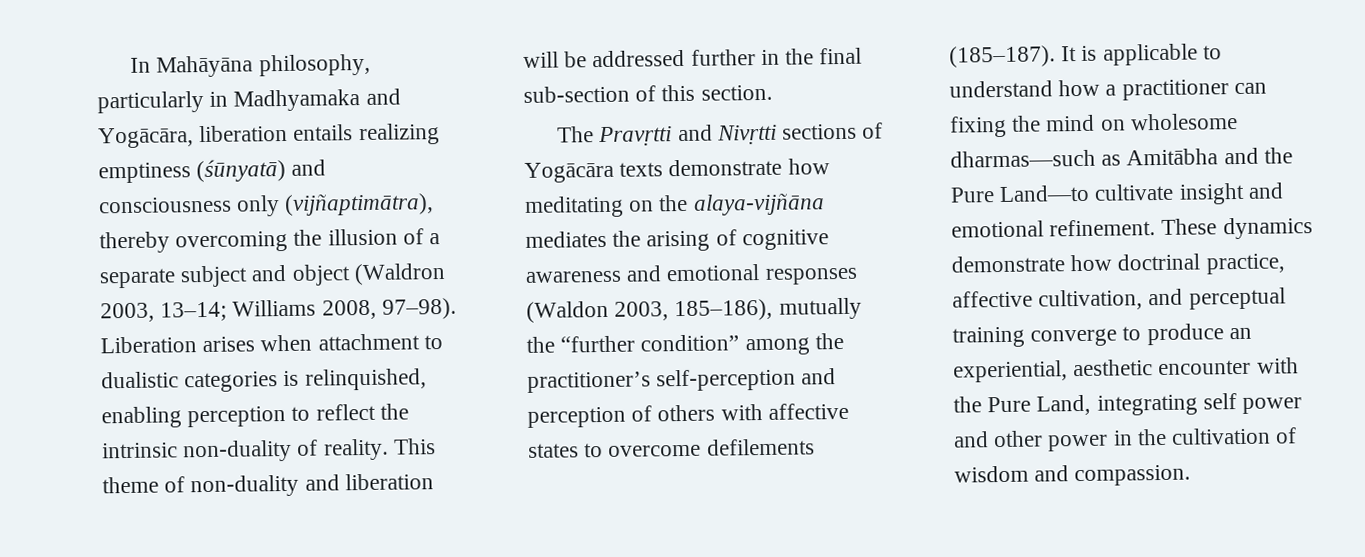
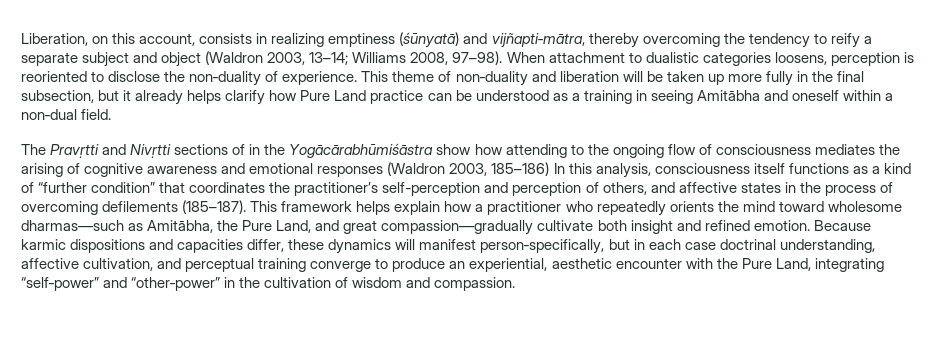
- In Mahāyāna philosophy, particularly in Madhyamaka and Yogācāra, liberation entails realizing emptiness (śūnyatā) and consciousness only (vijñaptimātra), thereby overcoming the illusion of a separate subject and object (Waldron 2003, 13–14; Williams 2008, 97–98).
+ Liberation, on this account, consists in realizing emptiness (śūnyatā) and vijñapti‑mātra, thereby overcoming the tendency to reify a separate subject and object (Waldron 2003, 13–14; Williams 2008, 97–98).
- Liberation arises when attachment to dualistic categories is relinquished, enabling perception to reflect the intrinsic non‑duality of reality.
+ When attachment to dualistic categories loosens, perception is reoriented to disclose the non‑duality of experience.
- This theme of non‑duality and liberation will be addressed further in the final sub-section of this section.
+ This theme of non‑duality and liberation will be taken up more fully in the final subsection, but it already helps clarify how Pure Land practice can be understood as a training in seeing Amitābha and oneself within a non‑dual field.
- The Pravṛtti and Nivṛtti sections of Yogācāra texts demonstrate how meditating on the alaya-vijñāna mediates the arising of cognitive awareness and emotional responses (Waldon 2003, 185–186), mutually the “further condition” among the practitioner’s self-perception and perception of others with affective states to overcome defilements (185–187). It is applicable to understand how a practitioner can fixing the mind on wholesome dharmas—such as Amitābha and the Pure Land—to cultivate insight and emotional refinement. These dynamics demonstrate how doctrinal practice, affective cultivation, and perceptual training converge to produce an experiential, aesthetic encounter with the Pure Land, integrating self power and other power in the cultivation of wisdom and compassion.
+ The Pravṛtti and Nivṛtti sections of in the Yogācārabhūmiśāstra show how attending to the ongoing flow of consciousness mediates the arising of cognitive awareness and emotional responses (Waldron 2003, 185–186) In this analysis, consciousness itself functions as a kind of “further condition” that coordinates the practitioner’s self-perception and perception of others, and affective states in the process of overcoming defilements (185–187). This framework helps explain how a practitioner who repeatedly orients the mind toward wholesome dharmas—such as Amitābha, the Pure Land, and great compassion—gradually cultivate both insight and refined emotion. Because karmic dispositions and capacities differ, these dynamics will manifest person‑specifically, but in each case doctrinal understanding, affective cultivation, and perceptual training converge to produce an experiential, aesthetic encounter with the Pure Land, integrating “self‑power” and “other‑power” in the cultivation of wisdom and compassion.

